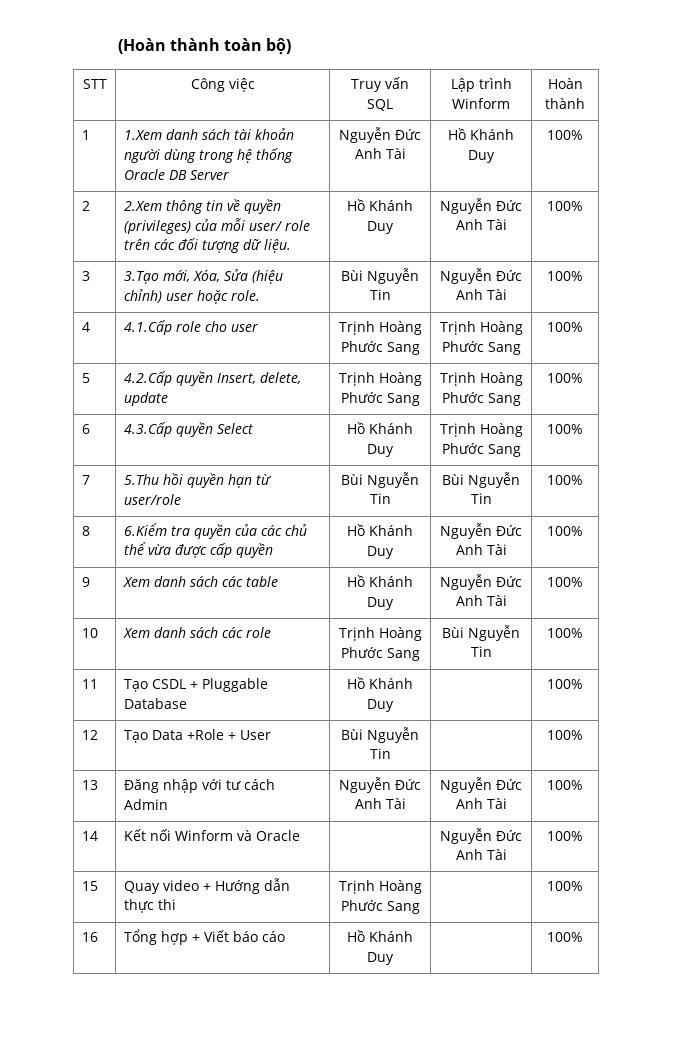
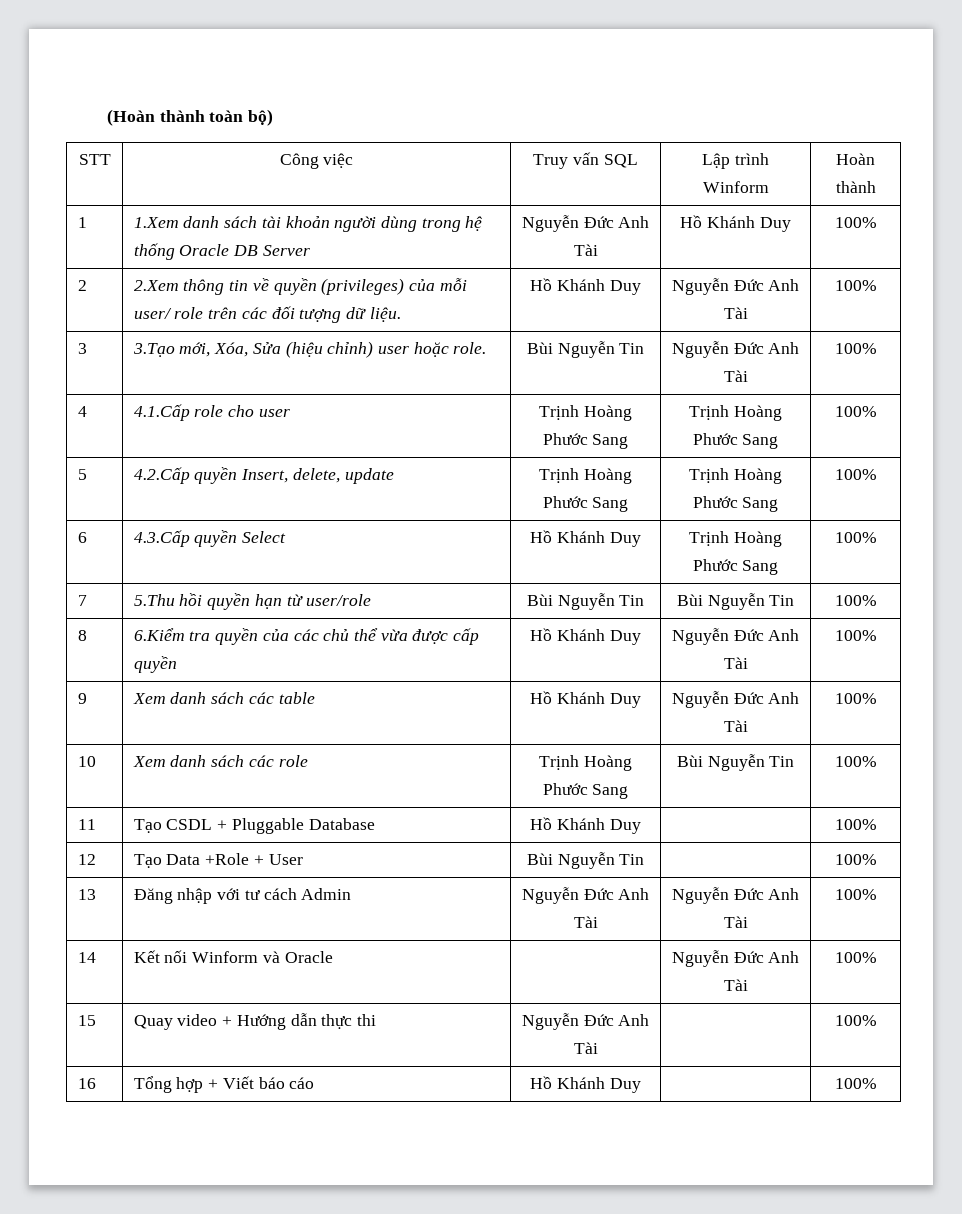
- 15 | Quay video + Hướng dẫn thực thi | Trịnh Hoàng Phước Sang | | 100%
+ 15 | Quay video + Hướng dẫn thực thi | Nguyễn Đức Anh Tài | | 100%

